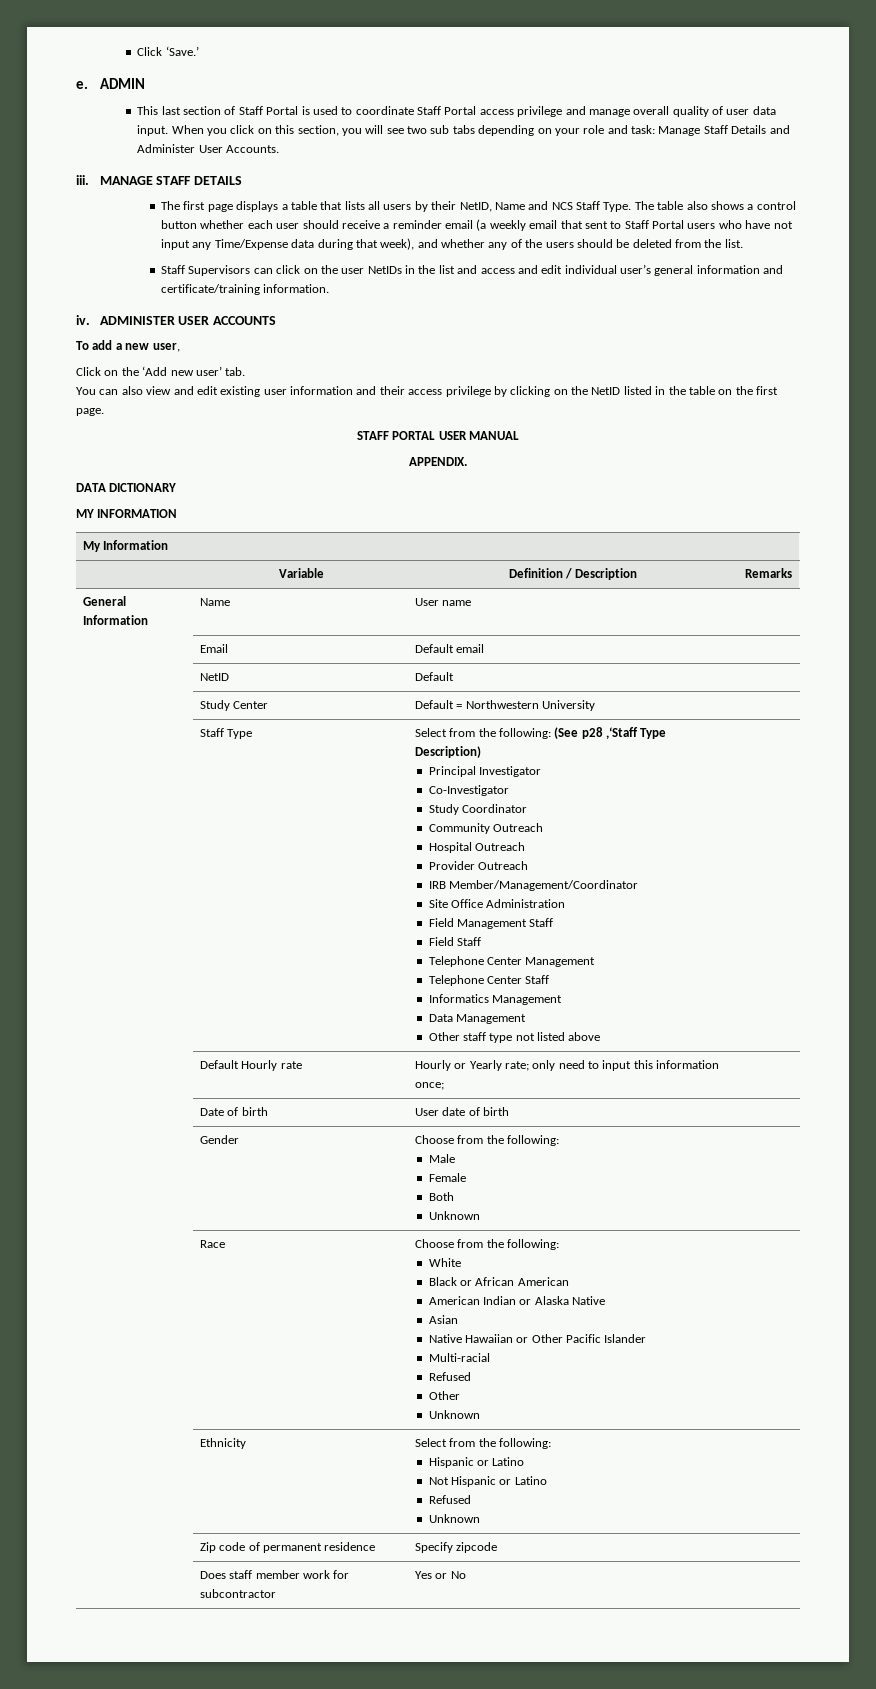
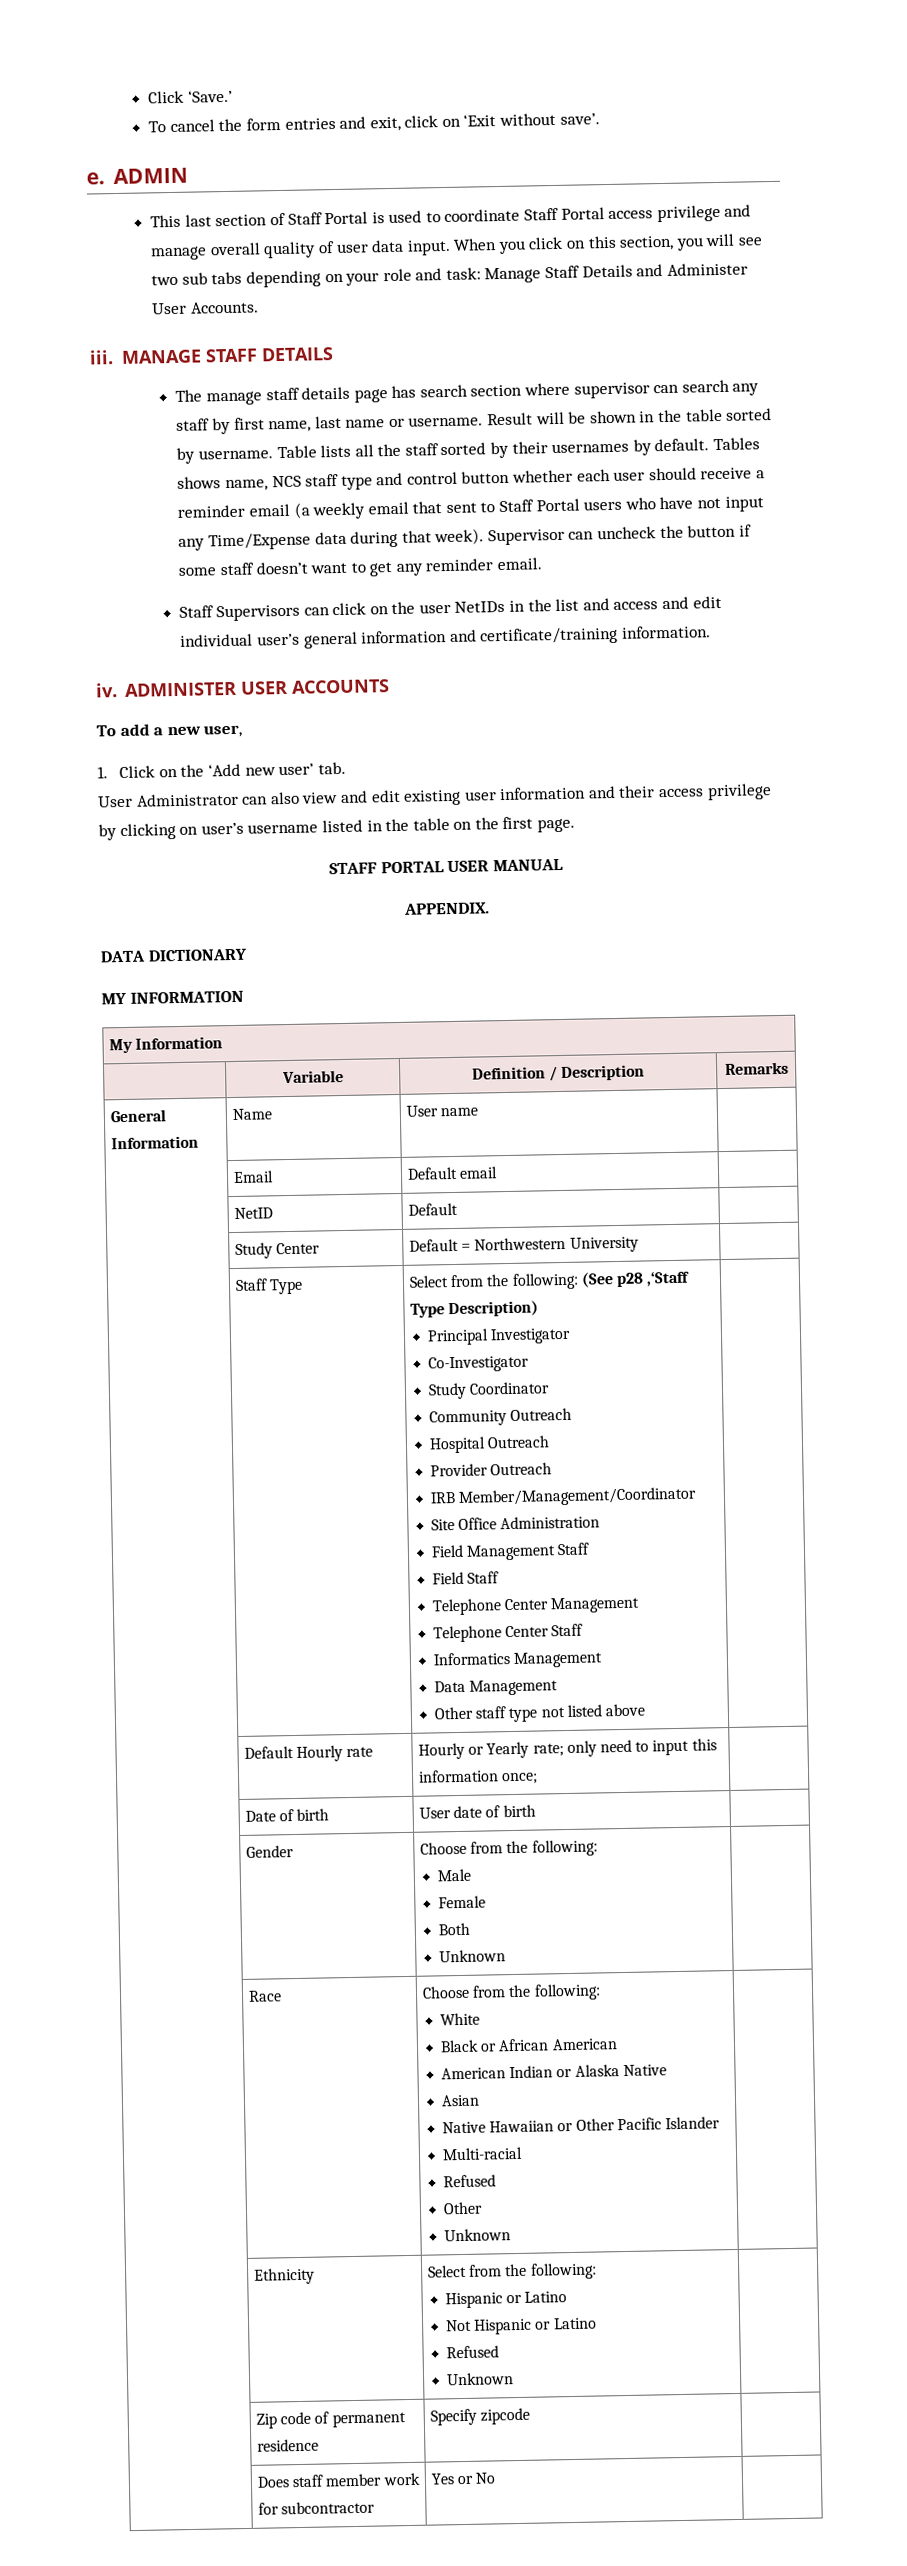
+ To cancel the form entries and exit, click on ‘Exit without save’.
- The first page displays a table that lists all users by their NetID, Name and NCS Staff Type. The table also shows a control button whether each user should receive a reminder email (a weekly email that sent to Staff Portal users who have not input any Time/Expense data during that week), and whether any of the users should be deleted from the list.
+ The manage staff details page has search section where supervisor can search any staff by first name, last name or username. Result will be shown in the table sorted by username. Table lists all the staff sorted by their usernames by default. Tables shows name, NCS staff type and control button whether each user should receive a reminder email (a weekly email that sent to Staff Portal users who have not input any Time/Expense data during that week). Supervisor can uncheck the button if some staff doesn’t want to get any reminder email.
- Click on the ‘Add new user’ tab.
+ 1. Click on the ‘Add new user’ tab.
- You can also view and edit existing user information and their access privilege by clicking on the NetID listed in the table on the first page.
+ User Administrator can also view and edit existing user information and their access privilege by clicking on user’s username listed in the table on the first page.

